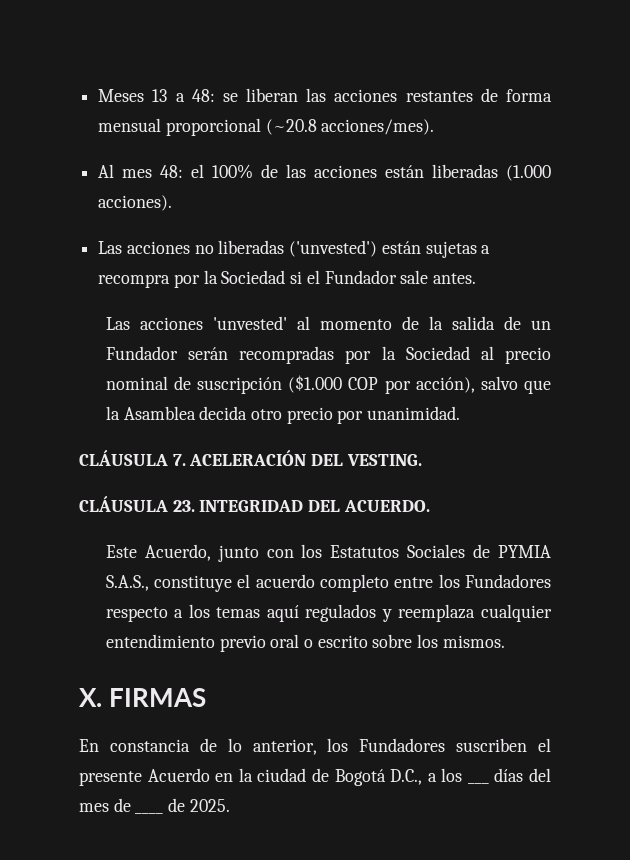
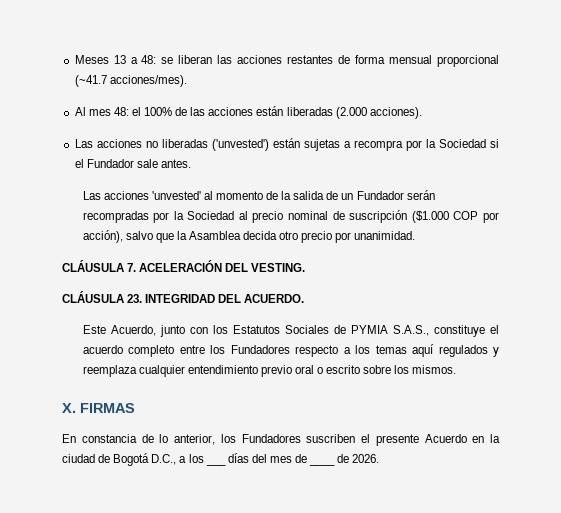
- Meses 13 a 48: se liberan las acciones restantes de forma mensual proporcional (~20.8 acciones/mes).
+ Meses 13 a 48: se liberan las acciones restantes de forma mensual proporcional (~41.7 acciones/mes).
- Al mes 48: el 100% de las acciones están liberadas (1.000 acciones).
+ Al mes 48: el 100% de las acciones están liberadas (2.000 acciones).
- En constancia de lo anterior, los Fundadores suscriben el presente Acuerdo en la ciudad de Bogotá D.C., a los ___ días del mes de ____ de 2025.
+ En constancia de lo anterior, los Fundadores suscriben el presente Acuerdo en la ciudad de Bogotá D.C., a los ___ días del mes de ____ de 2026.

